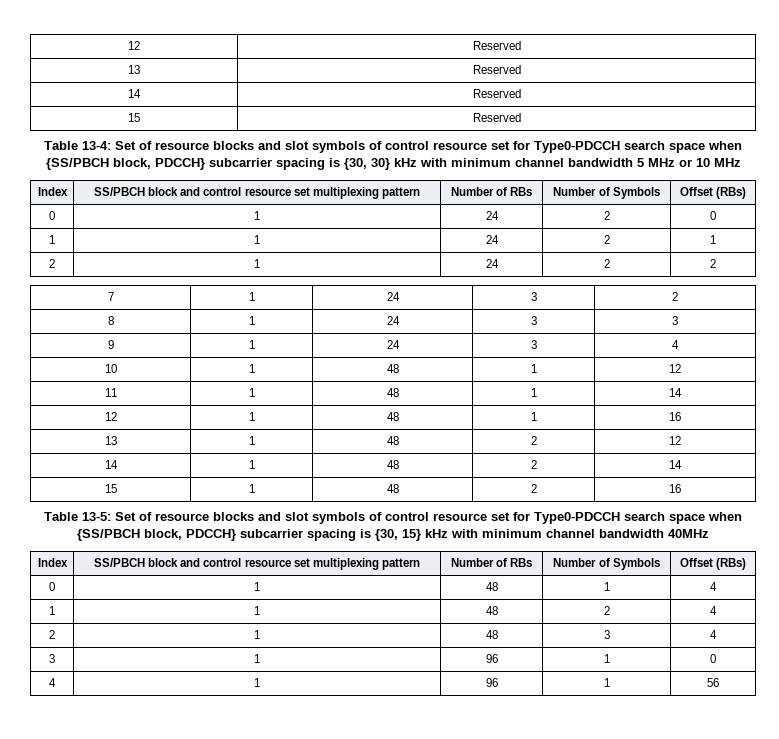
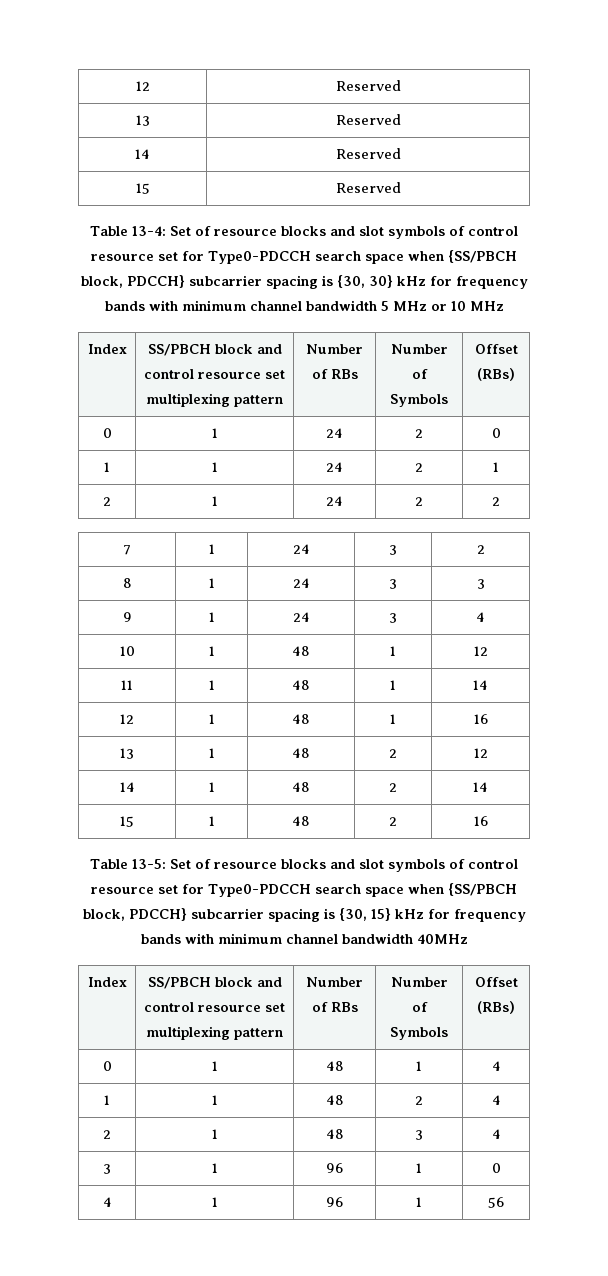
- Table 13-4: Set of resource blocks and slot symbols of control resource set for Type0-PDCCH search space when {SS/PBCH block, PDCCH} subcarrier spacing is {30, 30} kHz with minimum channel bandwidth 5 MHz or 10 MHz
+ Table 13-4: Set of resource blocks and slot symbols of control resource set for Type0-PDCCH search space when {SS/PBCH block, PDCCH} subcarrier spacing is {30, 30} kHz for frequency bands with minimum channel bandwidth 5 MHz or 10 MHz
- Table 13-5: Set of resource blocks and slot symbols of control resource set for Type0-PDCCH search space when {SS/PBCH block, PDCCH} subcarrier spacing is {30, 15} kHz with minimum channel bandwidth 40MHz
+ Table 13-5: Set of resource blocks and slot symbols of control resource set for Type0-PDCCH search space when {SS/PBCH block, PDCCH} subcarrier spacing is {30, 15} kHz for frequency bands with minimum channel bandwidth 40MHz

